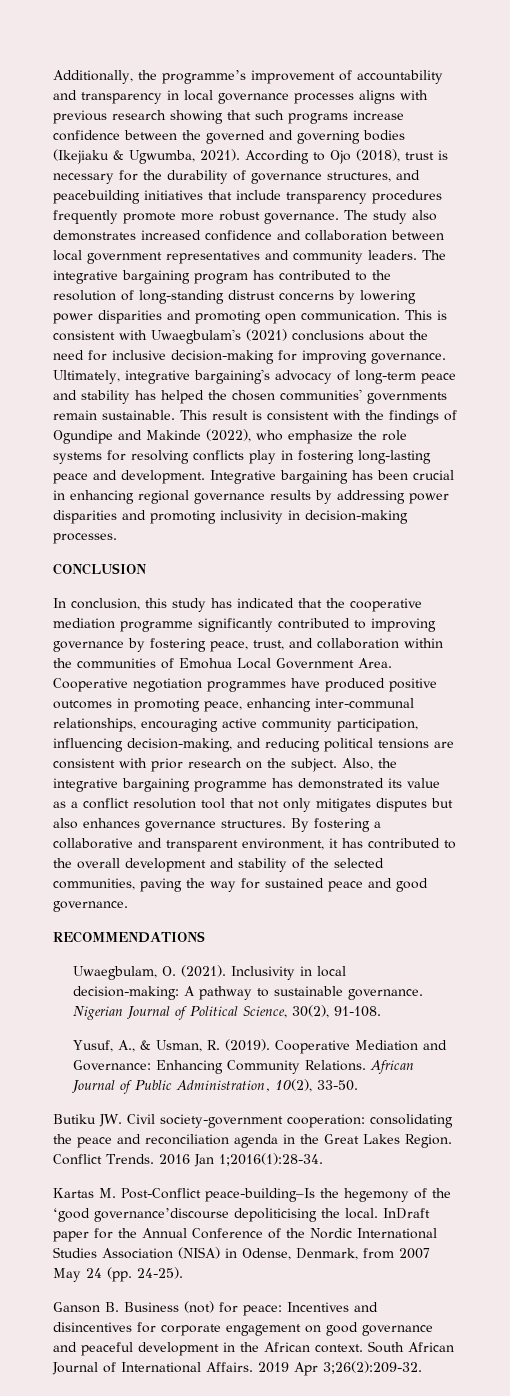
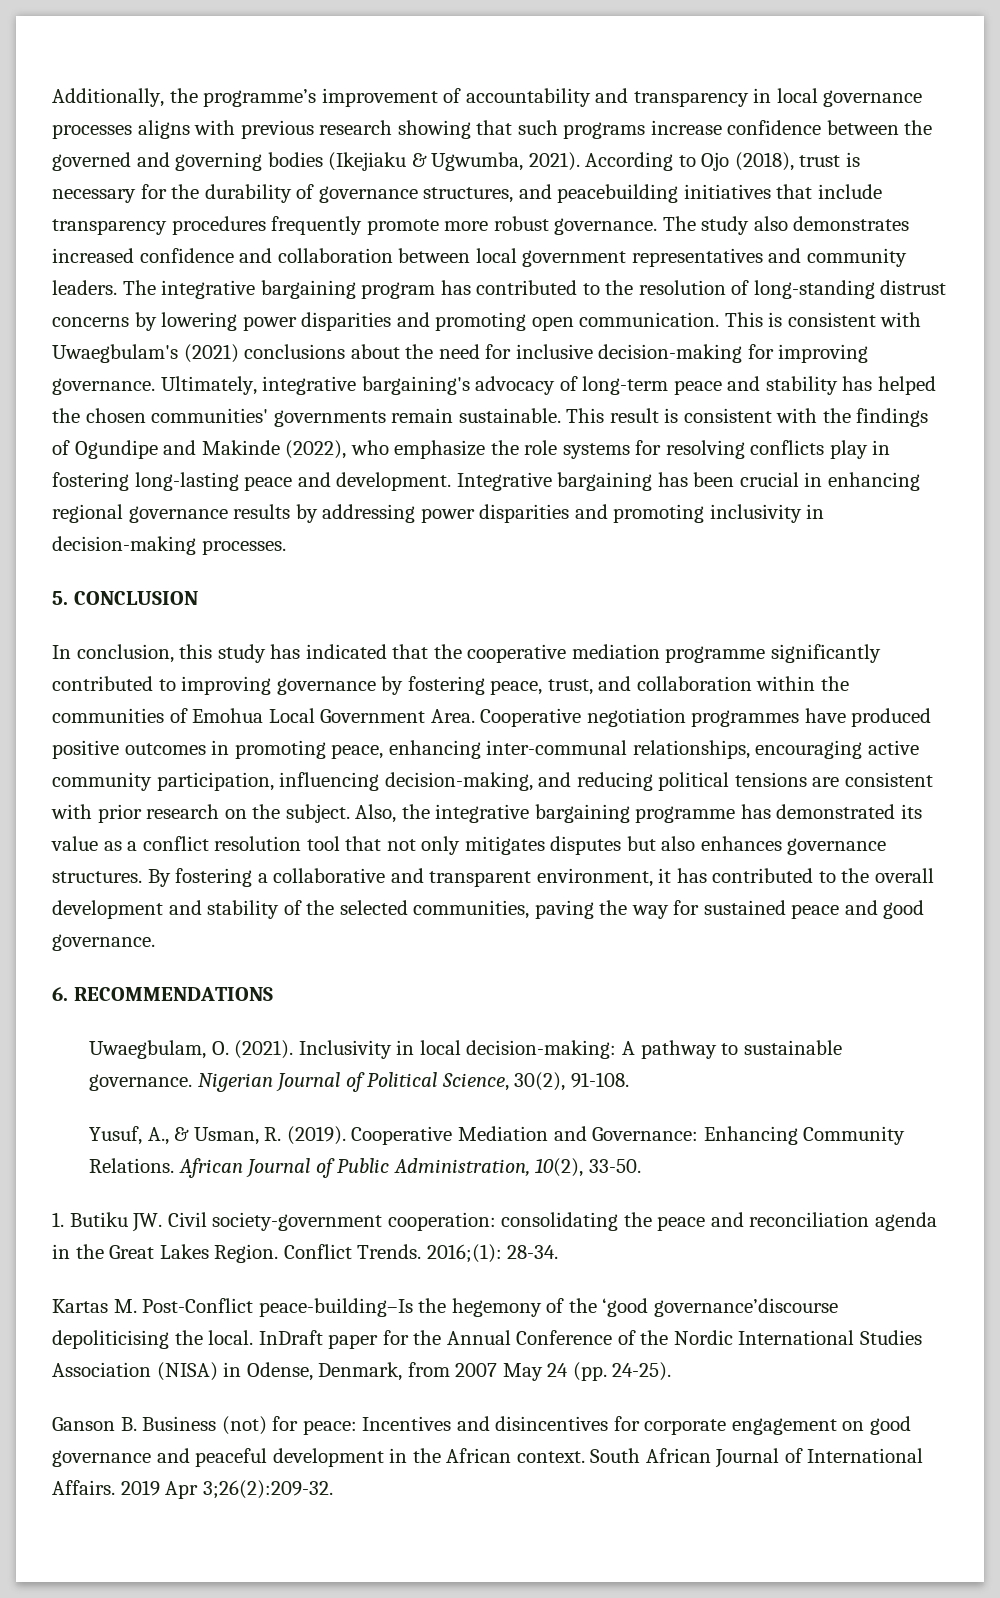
- CONCLUSION
+ 5. CONCLUSION
- RECOMMENDATIONS
+ 6. RECOMMENDATIONS
- Butiku JW. Civil society-government cooperation: consolidating the peace and reconciliation agenda in the Great Lakes Region.
+ 1. Butiku JW. Civil society-government cooperation: consolidating the peace and reconciliation agenda in the Great Lakes Region.
- 2016 Jan 1;2016(1):28-34.
+ 2016;(1): 28-34.

